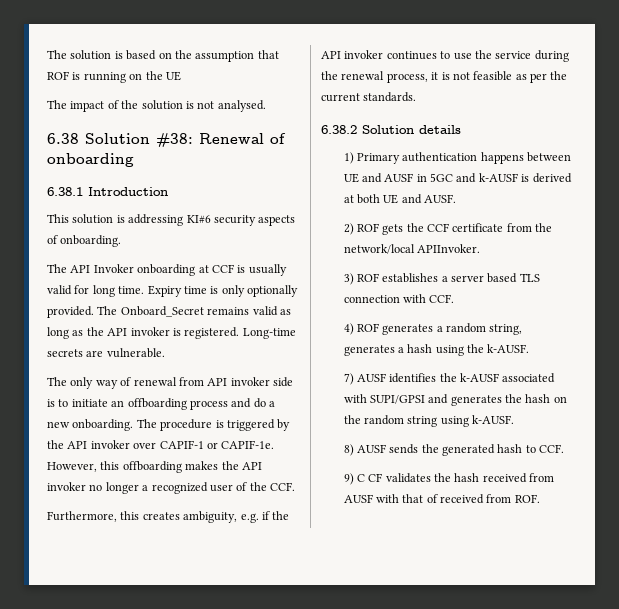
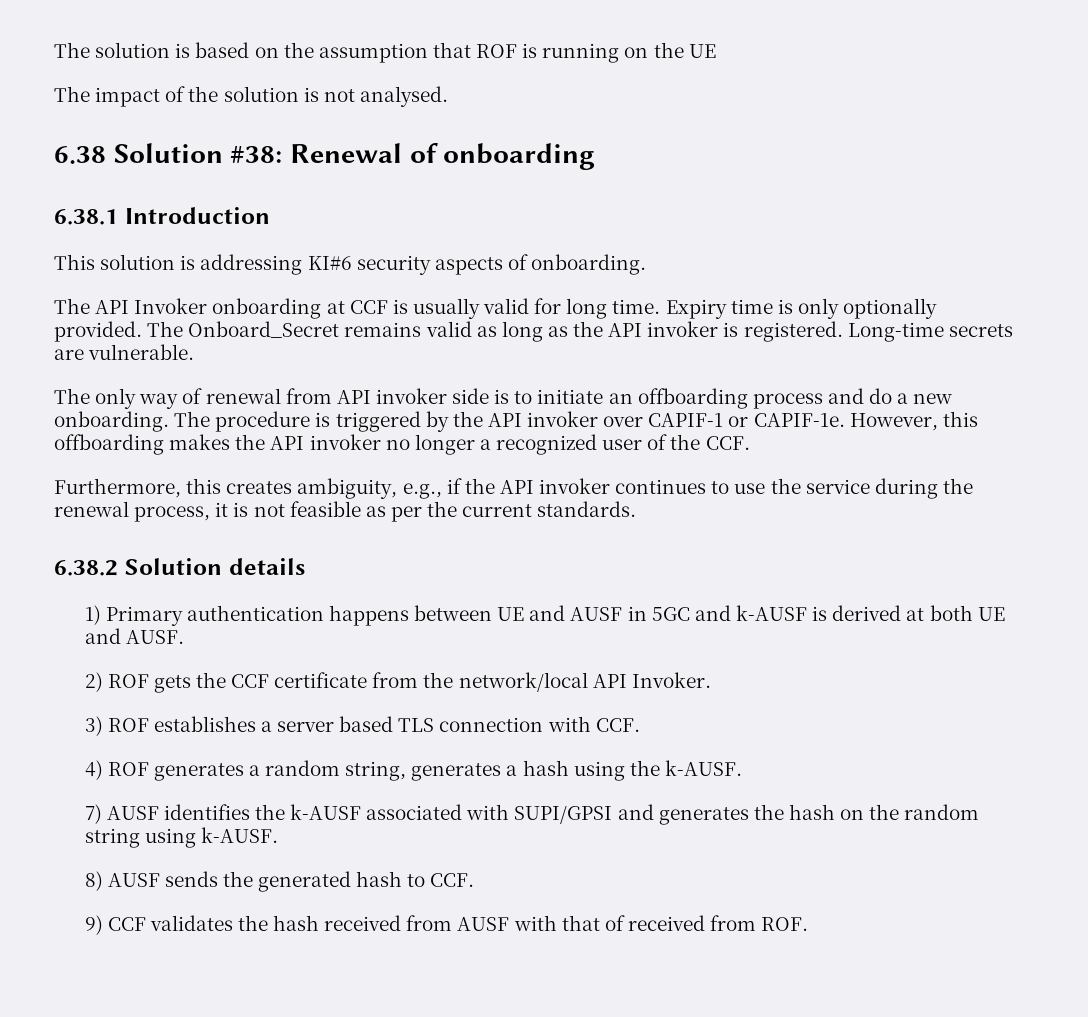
- Furthermore, this creates ambiguity, e.g. if the API invoker continues to use the service during the renewal process, it is not feasible as per the current standards.
+ Furthermore, this creates ambiguity, e.g., if the API invoker continues to use the service during the renewal process, it is not feasible as per the current standards.
- 2) ROF gets the CCF certificate from the network/local APIInvoker.
+ 2) ROF gets the CCF certificate from the network/local API Invoker.
- 9) C CF validates the hash received from AUSF with that of received from ROF.
+ 9) CCF validates the hash received from AUSF with that of received from ROF.

